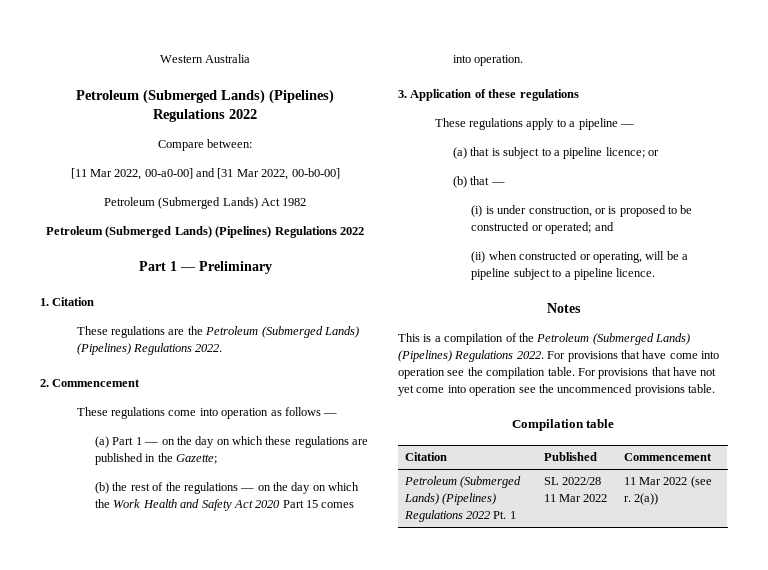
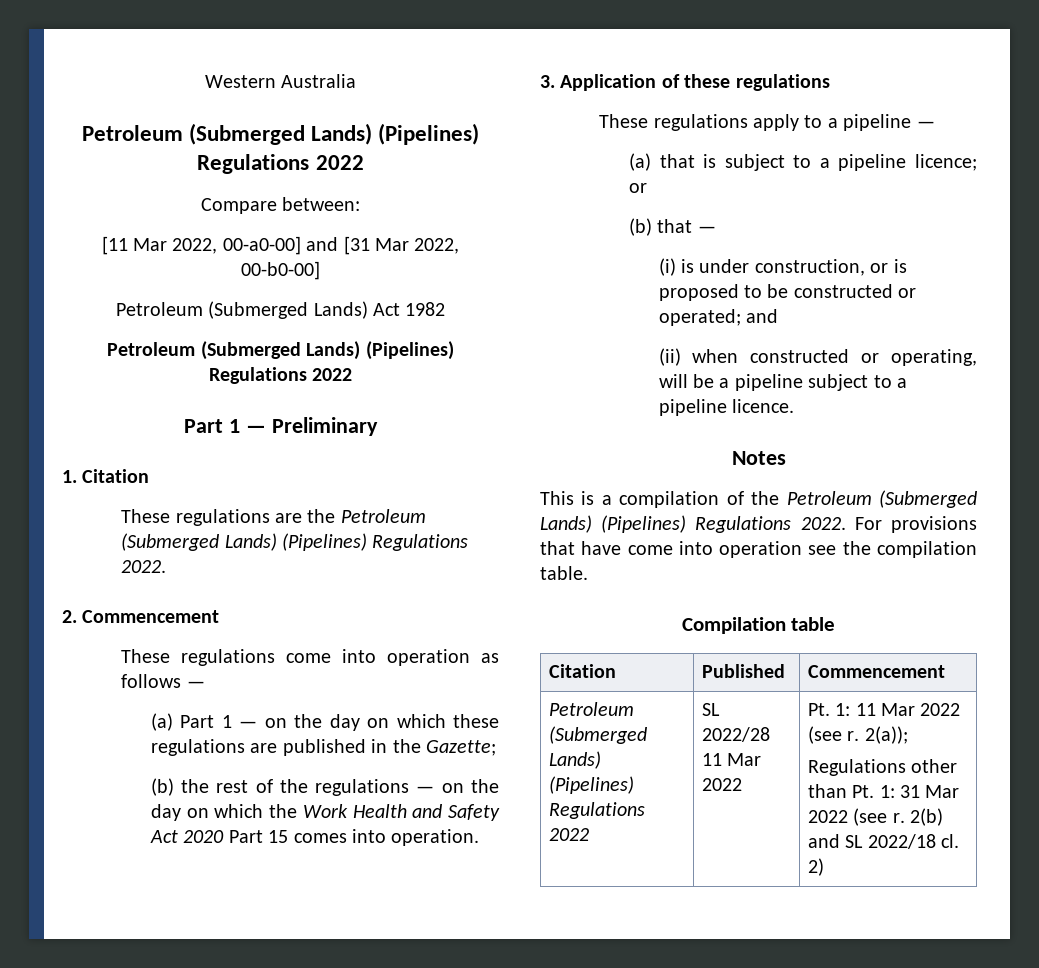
- For provisions that have not yet come into operation see the uncommenced provisions table.
- Petroleum (Submerged Lands) (Pipelines) Regulations 2022 Pt. 1 | SL 2022/28 11 Mar 2022 | 11 Mar 2022 (see r. 2(a))
+ Petroleum (Submerged Lands) (Pipelines) Regulations 2022 | SL 2022/28 11 Mar 2022 | Pt. 1: 11 Mar 2022 (see r. 2(a));
+ Regulations other than Pt. 1: 31 Mar 2022 (see r. 2(b) and SL 2022/18 cl. 2)

